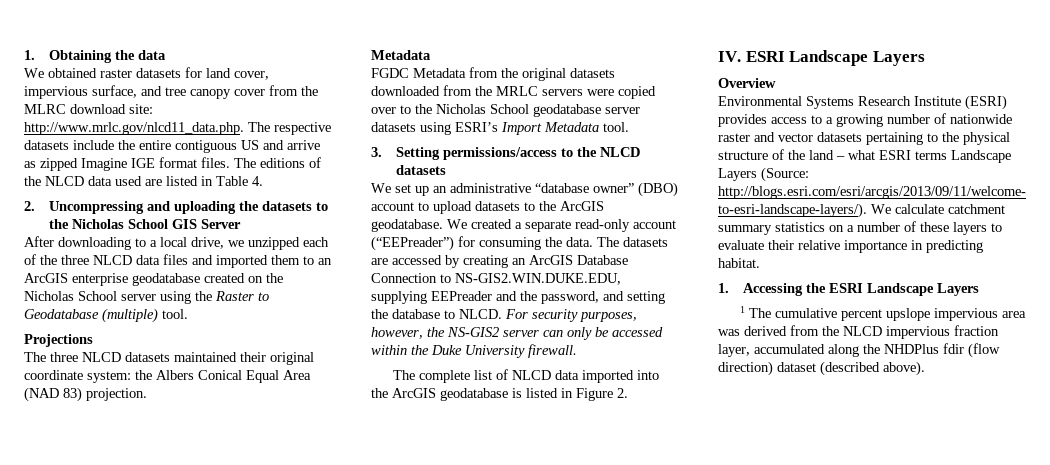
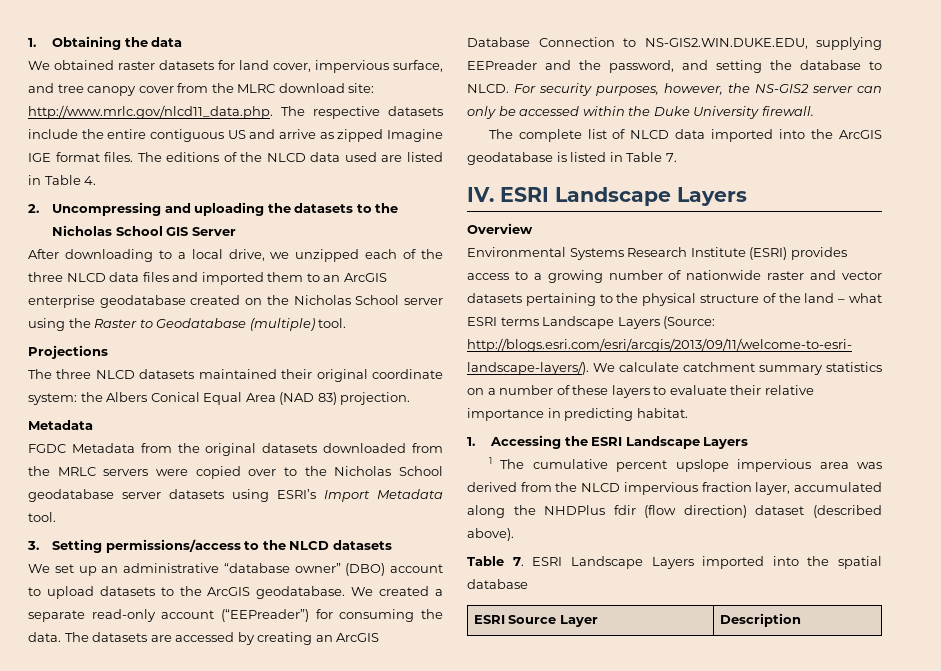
- The complete list of NLCD data imported into the ArcGIS geodatabase is listed in Figure 2.
+ The complete list of NLCD data imported into the ArcGIS geodatabase is listed in Table 7.
+ Table 7. ESRI Landscape Layers imported into the spatial database
+ ESRI Source Layer | Description

